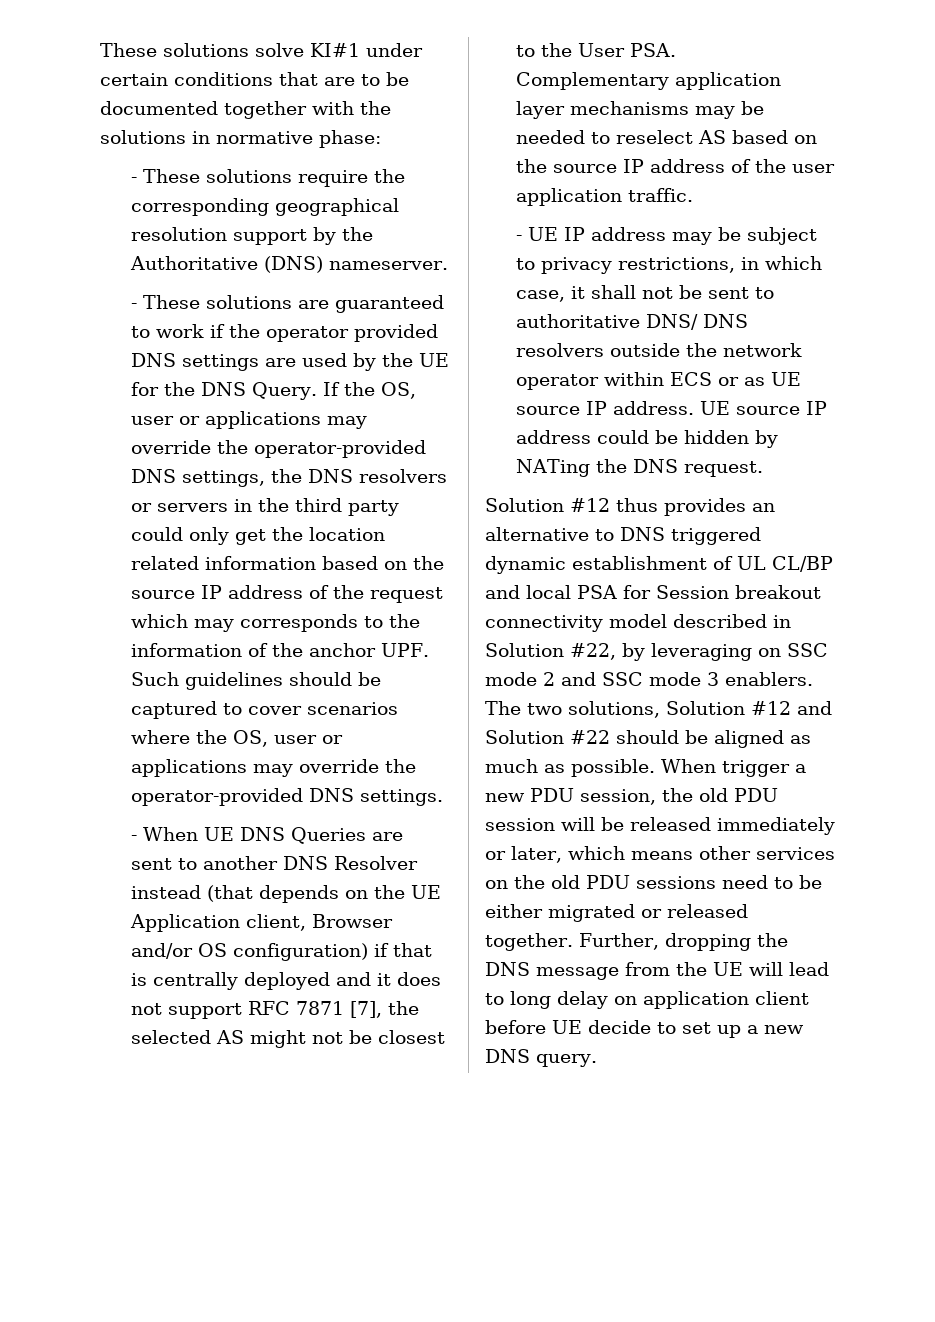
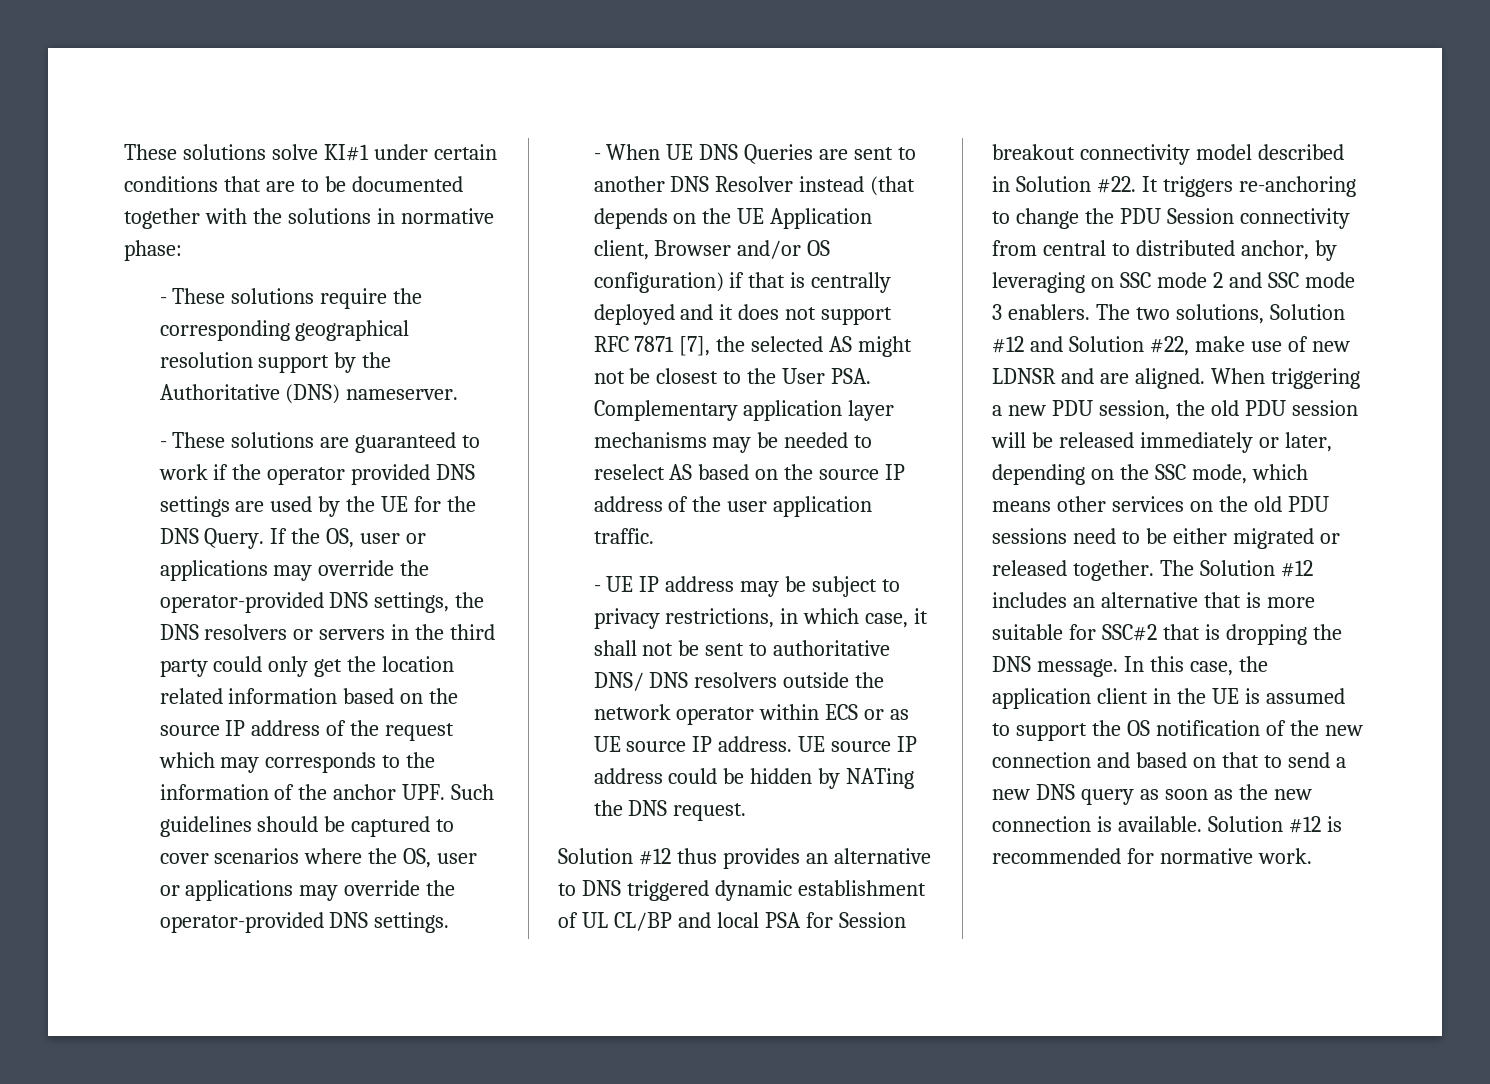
- Solution #12 thus provides an alternative to DNS triggered dynamic establishment of UL CL/BP and local PSA for Session breakout connectivity model described in Solution #22, by leveraging on SSC mode 2 and SSC mode 3 enablers.
+ Solution #12 thus provides an alternative to DNS triggered dynamic establishment of UL CL/BP and local PSA for Session breakout connectivity model described in Solution #22. It triggers re-anchoring to change the PDU Session connectivity from central to distributed anchor, by leveraging on SSC mode 2 and SSC mode 3 enablers.
- The two solutions, Solution #12 and Solution #22 should be aligned as much as possible. When trigger a new PDU session, the old PDU session will be released immediately or later, which means other services on the old PDU sessions need to be either migrated or released together.
+ The two solutions, Solution #12 and Solution #22, make use of new LDNSR and are aligned. When triggering a new PDU session, the old PDU session will be released immediately or later, depending on the SSC mode, which means other services on the old PDU sessions need to be either migrated or released together.
- Further, dropping the DNS message from the UE will lead to long delay on application client before UE decide to set up a new DNS query.
+ The Solution #12 includes an alternative that is more suitable for SSC#2 that is dropping the DNS message. In this case, the application client in the UE is assumed to support the OS notification of the new connection and based on that to send a new DNS query as soon as the new connection is available. Solution #12 is recommended for normative work.

